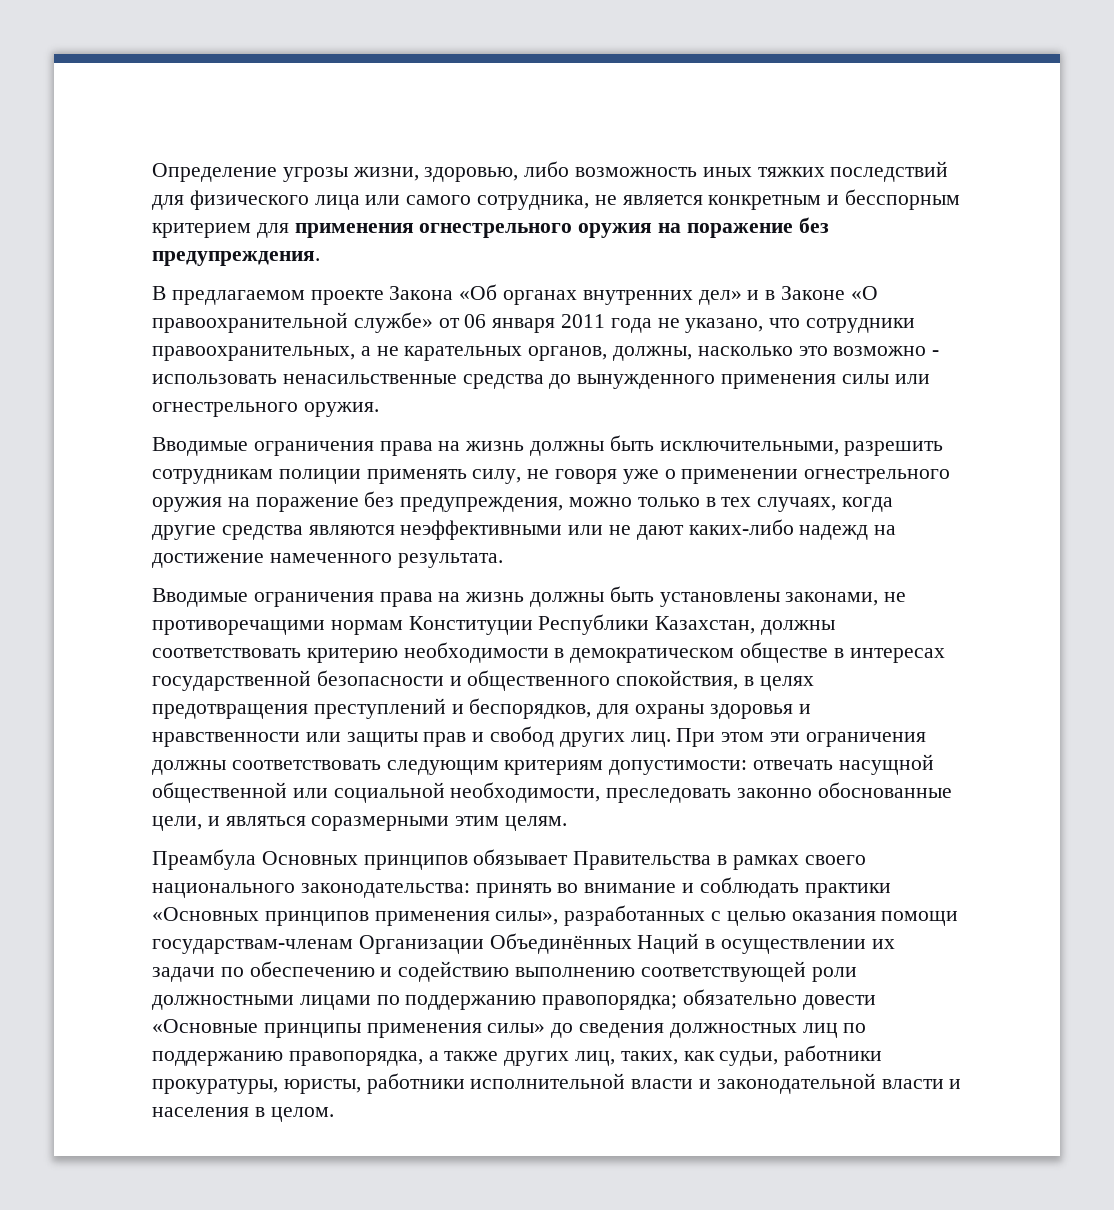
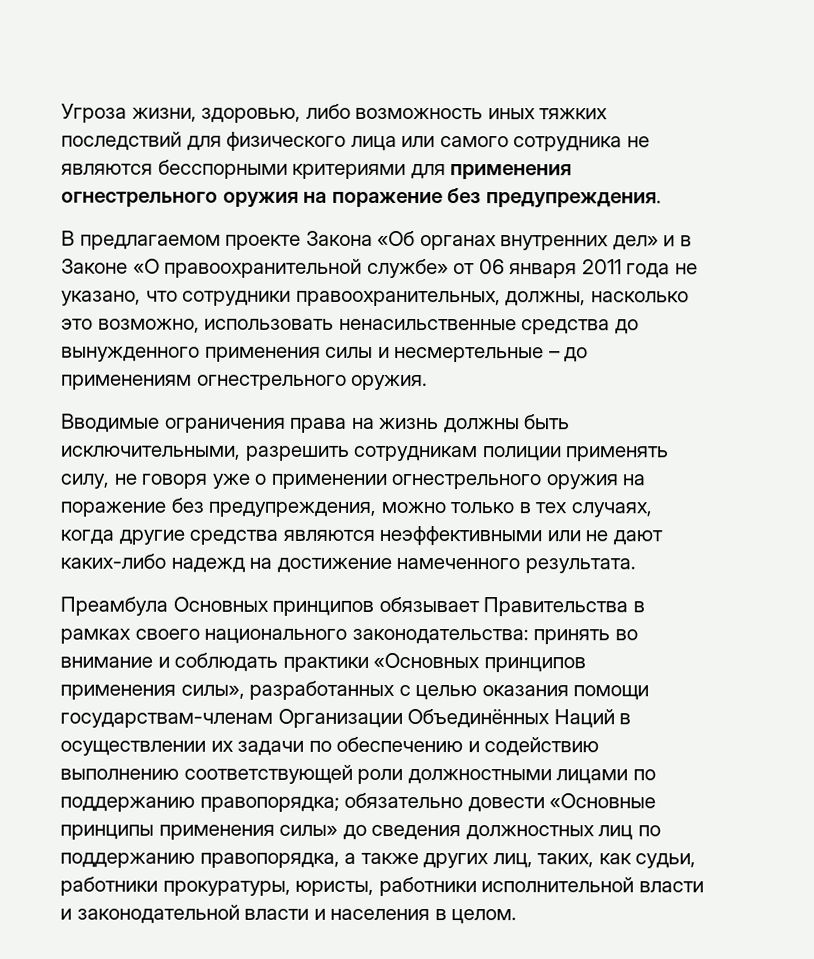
- Определение угрозы жизни, здоровью, либо возможность иных тяжких последствий для физического лица или самого сотрудника, не является конкретным и бесспорным критерием для применения огнестрельного оружия на поражение без предупреждения.
+ Угроза жизни, здоровью, либо возможность иных тяжких последствий для физического лица или самого сотрудника не являются бесспорными критериями для применения огнестрельного оружия на поражение без предупреждения.
- В предлагаемом проекте Закона «Об органах внутренних дел» и в Законе «О правоохранительной службе» от 06 января 2011 года не указано, что сотрудники правоохранительных, а не карательных органов, должны, насколько это возможно - использовать ненасильственные средства до вынужденного применения силы или огнестрельного оружия.
+ В предлагаемом проекте Закона «Об органах внутренних дел» и в Законе «О правоохранительной службе» от 06 января 2011 года не указано, что сотрудники правоохранительных, должны, насколько это возможно, использовать ненасильственные средства до вынужденного применения силы и несмертельные – до применениям огнестрельного оружия.
- Вводимые ограничения права на жизнь должны быть установлены законами, не противоречащими нормам Конституции Республики Казахстан, должны соответствовать критерию необходимости в демократическом обществе в интересах государственной безопасности и общественного спокойствия, в целях предотвращения преступлений и беспорядков, для охраны здоровья и нравственности или защиты прав и свобод других лиц. При этом эти ограничения должны соответствовать следующим критериям допустимости: отвечать насущной общественной или социальной необходимости, преследовать законно обоснованные цели, и являться соразмерными этим целям.

